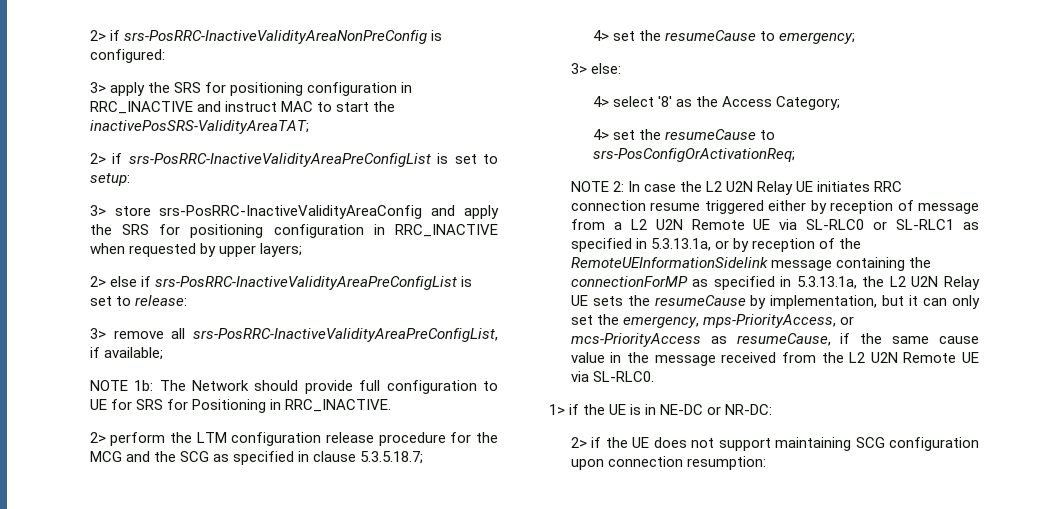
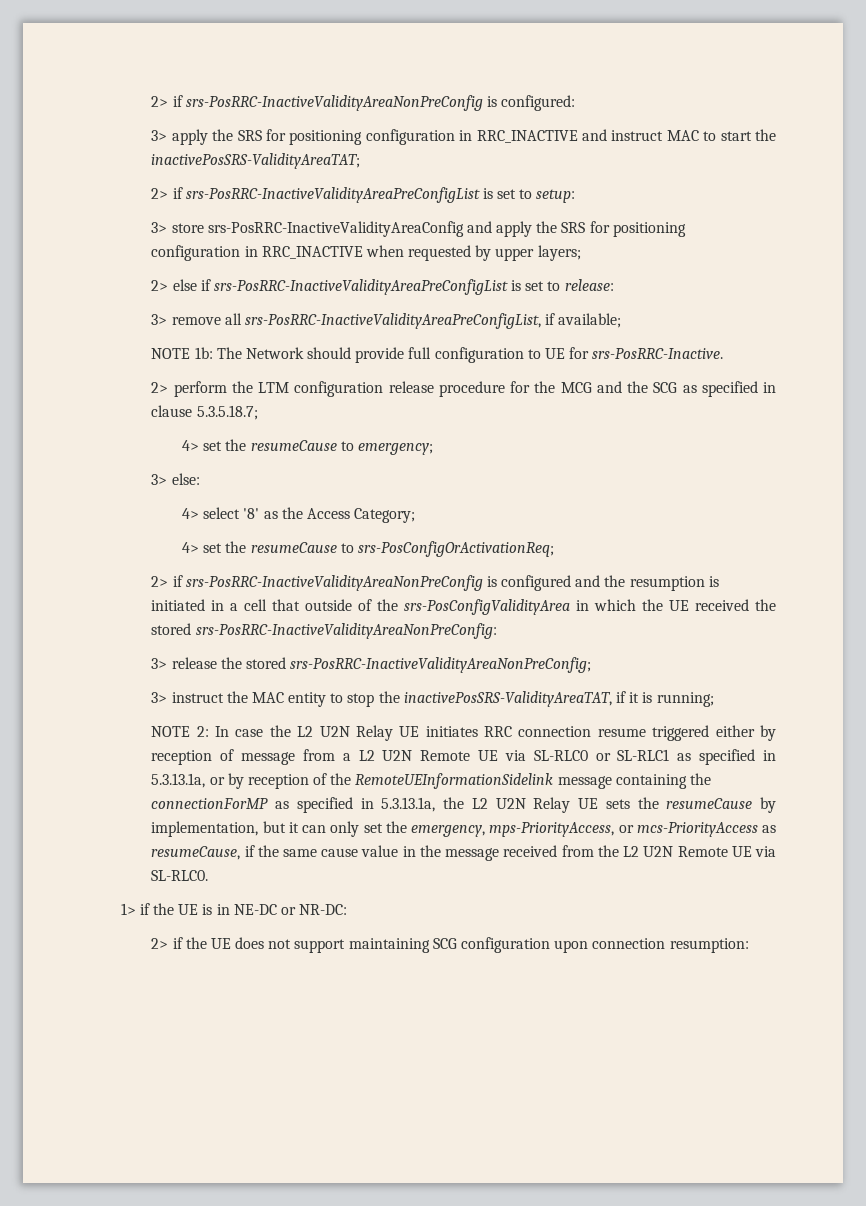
- NOTE 1b: The Network should provide full configuration to UE for SRS for Positioning in RRC_INACTIVE.
+ NOTE 1b: The Network should provide full configuration to UE for srs-PosRRC-Inactive.
+ 2> if srs-PosRRC-InactiveValidityAreaNonPreConfig is configured and the resumption is initiated in a cell that outside of the srs-PosConfigValidityArea in which the UE received the stored srs-PosRRC-InactiveValidityAreaNonPreConfig:
+ 3> release the stored srs-PosRRC-InactiveValidityAreaNonPreConfig;
+ 3> instruct the MAC entity to stop the inactivePosSRS-ValidityAreaTAT, if it is running;

